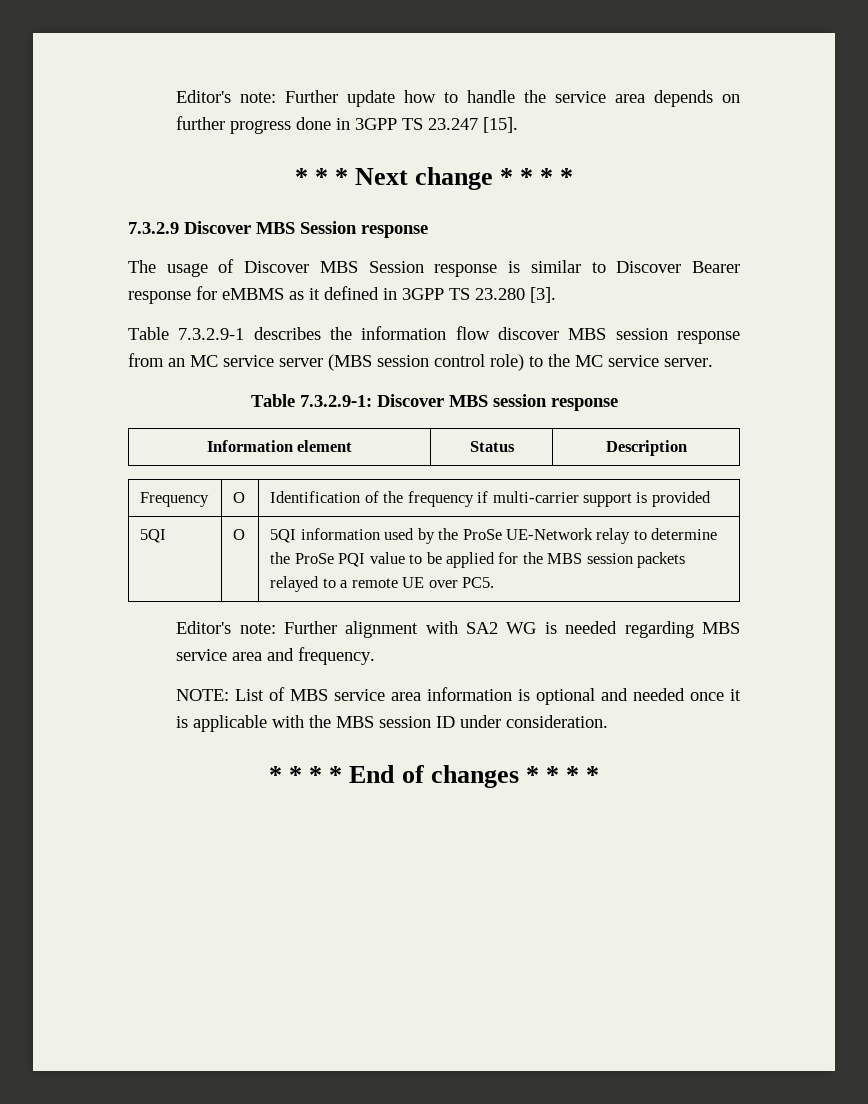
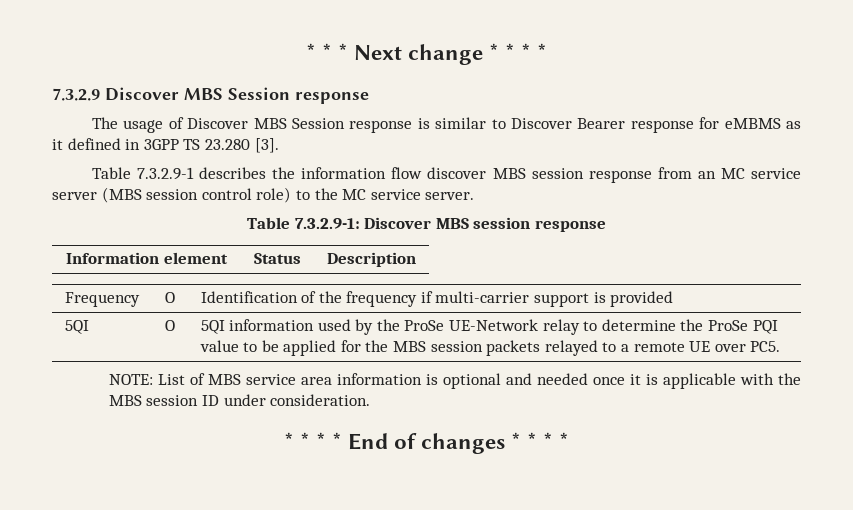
- Editor's note: Further update how to handle the service area depends on further progress done in 3GPP TS 23.247 [15].
- Editor's note: Further alignment with SA2 WG is needed regarding MBS service area and frequency.

